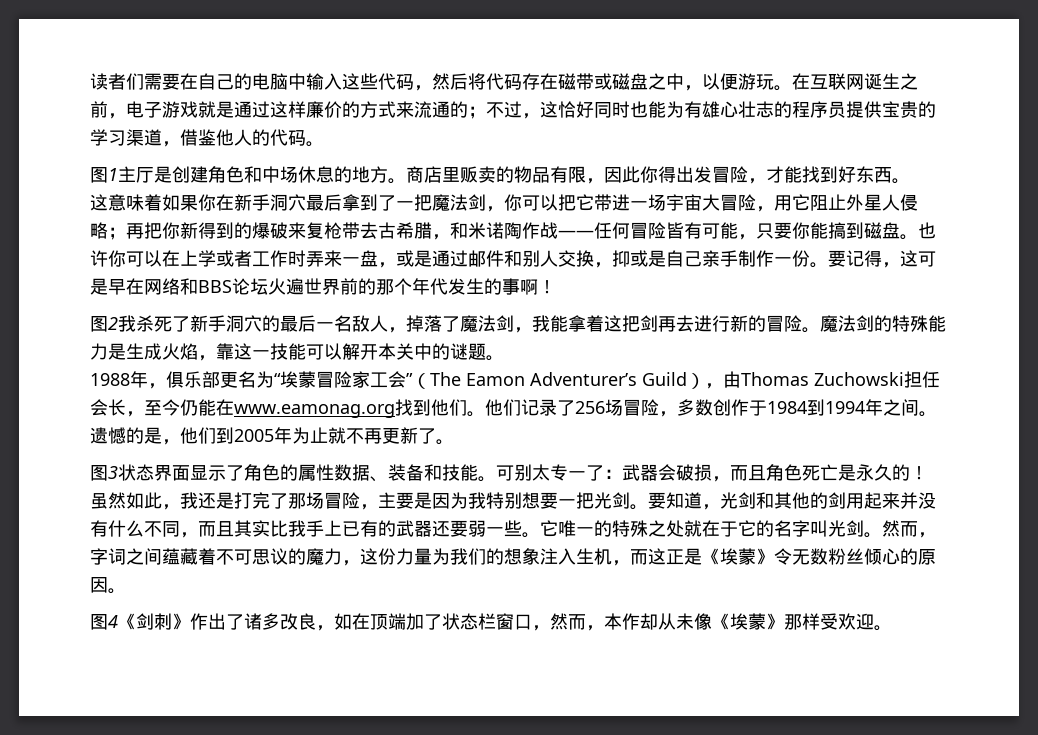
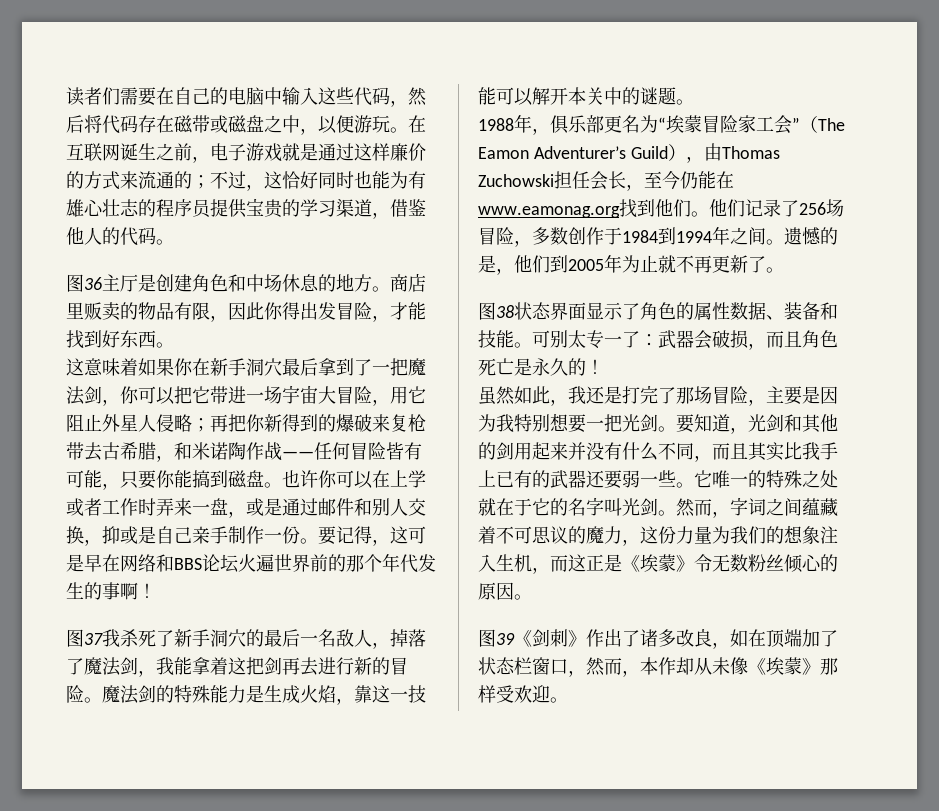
- 图1主厅是创建角色和中场休息的地方。
+ 图36主厅是创建角色和中场休息的地方。
- 图2我杀死了新手洞穴的最后一名敌人，掉落了魔法剑，我能拿着这把剑再去进行新的冒险。
+ 图37我杀死了新手洞穴的最后一名敌人，掉落了魔法剑，我能拿着这把剑再去进行新的冒险。
- 图3状态界面显示了角色的属性数据、装备和技能。
+ 图38状态界面显示了角色的属性数据、装备和技能。
- 图4《剑刺》作出了诸多改良，如在顶端加了状态栏窗口，然而，本作却从未像《埃蒙》那样受欢迎。
+ 图39《剑刺》作出了诸多改良，如在顶端加了状态栏窗口，然而，本作却从未像《埃蒙》那样受欢迎。

